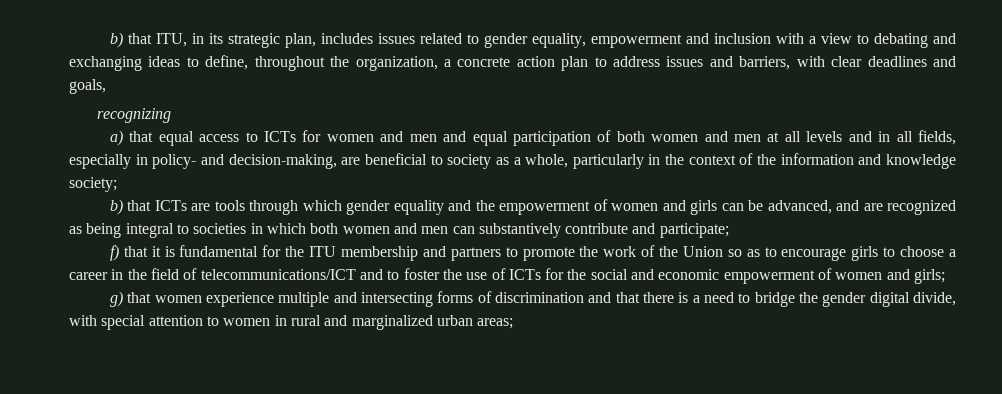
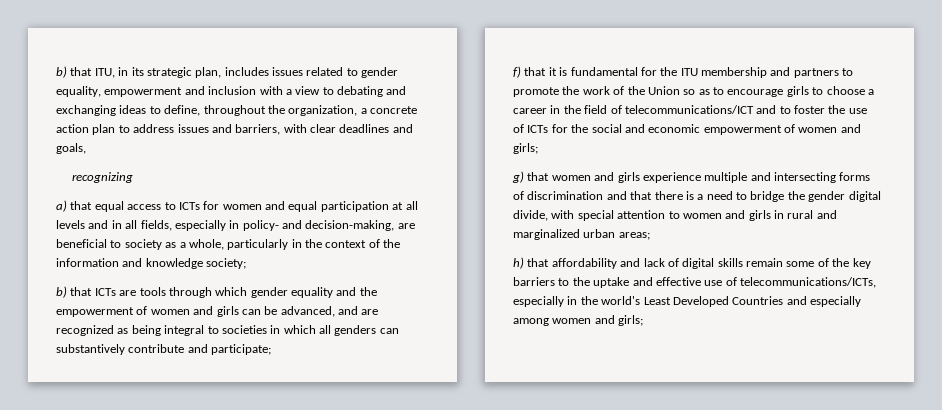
- a) that equal access to ICTs for women and men and equal participation of both women and men at all levels and in all fields, especially in policy- and decision-making, are beneficial to society as a whole, particularly in the context of the information and knowledge society;
+ a) that equal access to ICTs for women and equal participation at all levels and in all fields, especially in policy- and decision-making, are beneficial to society as a whole, particularly in the context of the information and knowledge society;
- b) that ICTs are tools through which gender equality and the empowerment of women and girls can be advanced, and are recognized as being integral to societies in which both women and men can substantively contribute and participate;
+ b) that ICTs are tools through which gender equality and the empowerment of women and girls can be advanced, and are recognized as being integral to societies in which all genders can substantively contribute and participate;
- g) that women experience multiple and intersecting forms of discrimination and that there is a need to bridge the gender digital divide, with special attention to women in rural and marginalized urban areas;
+ g) that women and girls experience multiple and intersecting forms of discrimination and that there is a need to bridge the gender digital divide, with special attention to women and girls in rural and marginalized urban areas;
+ h) that affordability and lack of digital skills remain some of the key barriers to the uptake and effective use of telecommunications/ICTs, especially in the world's Least Developed Countries and especially among women and girls;

